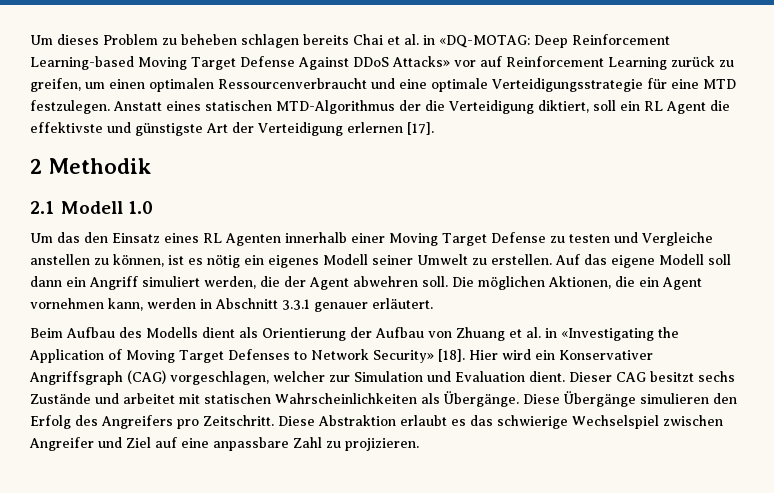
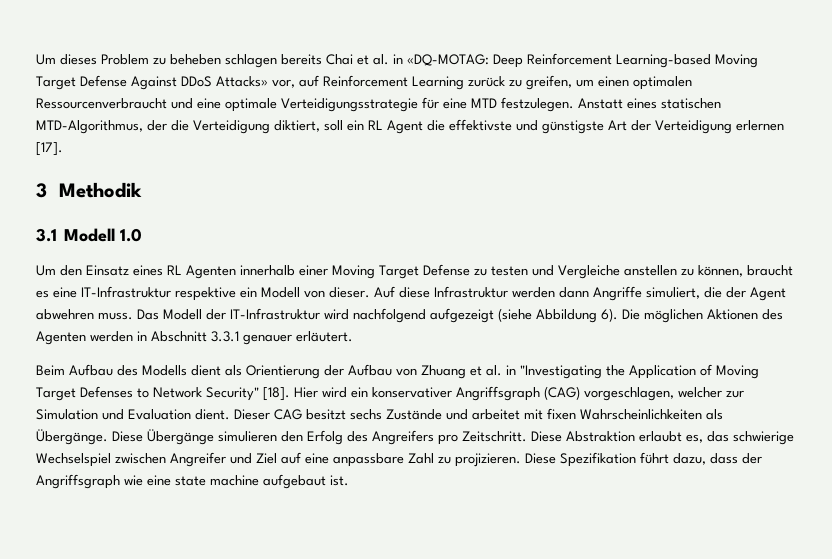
- Um dieses Problem zu beheben schlagen bereits Chai et al. in «DQ-MOTAG: Deep Reinforcement Learning-based Moving Target Defense Against DDoS Attacks» vor auf Reinforcement Learning zurück zu greifen, um einen optimalen Ressourcenverbraucht und eine optimale Verteidigungsstrategie für eine MTD festzulegen.
+ Um dieses Problem zu beheben schlagen bereits Chai et al. in «DQ-MOTAG: Deep Reinforcement Learning-based Moving Target Defense Against DDoS Attacks» vor, auf Reinforcement Learning zurück zu greifen, um einen optimalen Ressourcenverbraucht und eine optimale Verteidigungsstrategie für eine MTD festzulegen.
- Anstatt eines statischen MTD-Algorithmus der die Verteidigung diktiert, soll ein RL Agent die effektivste und günstigste Art der Verteidigung erlernen [17].
+ Anstatt eines statischen MTD-Algorithmus, der die Verteidigung diktiert, soll ein RL Agent die effektivste und günstigste Art der Verteidigung erlernen [17].
- 2 Methodik
+ 3 Methodik
- 2.1 Modell 1.0
+ 3.1 Modell 1.0
- Um das den Einsatz eines RL Agenten innerhalb einer Moving Target Defense zu testen und Vergleiche anstellen zu können, ist es nötig ein eigenes Modell seiner Umwelt zu erstellen. Auf das eigene Modell soll dann ein Angriff simuliert werden, die der Agent abwehren soll. Die möglichen Aktionen, die ein Agent vornehmen kann, werden in Abschnitt 3.3.1 genauer erläutert.
+ Um den Einsatz eines RL Agenten innerhalb einer Moving Target Defense zu testen und Vergleiche anstellen zu können, braucht es eine IT-Infrastruktur respektive ein Modell von dieser. Auf diese Infrastruktur werden dann Angriffe simuliert, die der Agent abwehren muss. Das Modell der IT-Infrastruktur wird nachfolgend aufgezeigt (siehe Abbildung 6). Die möglichen Aktionen des Agenten werden in Abschnitt 3.3.1 genauer erläutert.
- Beim Aufbau des Modells dient als Orientierung der Aufbau von Zhuang et al. in «Investigating the Application of Moving Target Defenses to Network Security» [18].
+ Beim Aufbau des Modells dient als Orientierung der Aufbau von Zhuang et al. in "Investigating the Application of Moving Target Defenses to Network Security" [18].
- Hier wird ein Konservativer Angriffsgraph (CAG) vorgeschlagen, welcher zur Simulation und Evaluation dient.
+ Hier wird ein konservativer Angriffsgraph (CAG) vorgeschlagen, welcher zur Simulation und Evaluation dient.
- Dieser CAG besitzt sechs Zustände und arbeitet mit statischen Wahrscheinlichkeiten als Übergänge.
+ Dieser CAG besitzt sechs Zustände und arbeitet mit fixen Wahrscheinlichkeiten als Übergänge.
- Diese Abstraktion erlaubt es das schwierige Wechselspiel zwischen Angreifer und Ziel auf eine anpassbare Zahl zu projizieren.
+ Diese Abstraktion erlaubt es, das schwierige Wechselspiel zwischen Angreifer und Ziel auf eine anpassbare Zahl zu projizieren.
+ Diese Spezifikation führt dazu, dass der Angriffsgraph wie eine state machine aufgebaut ist.

